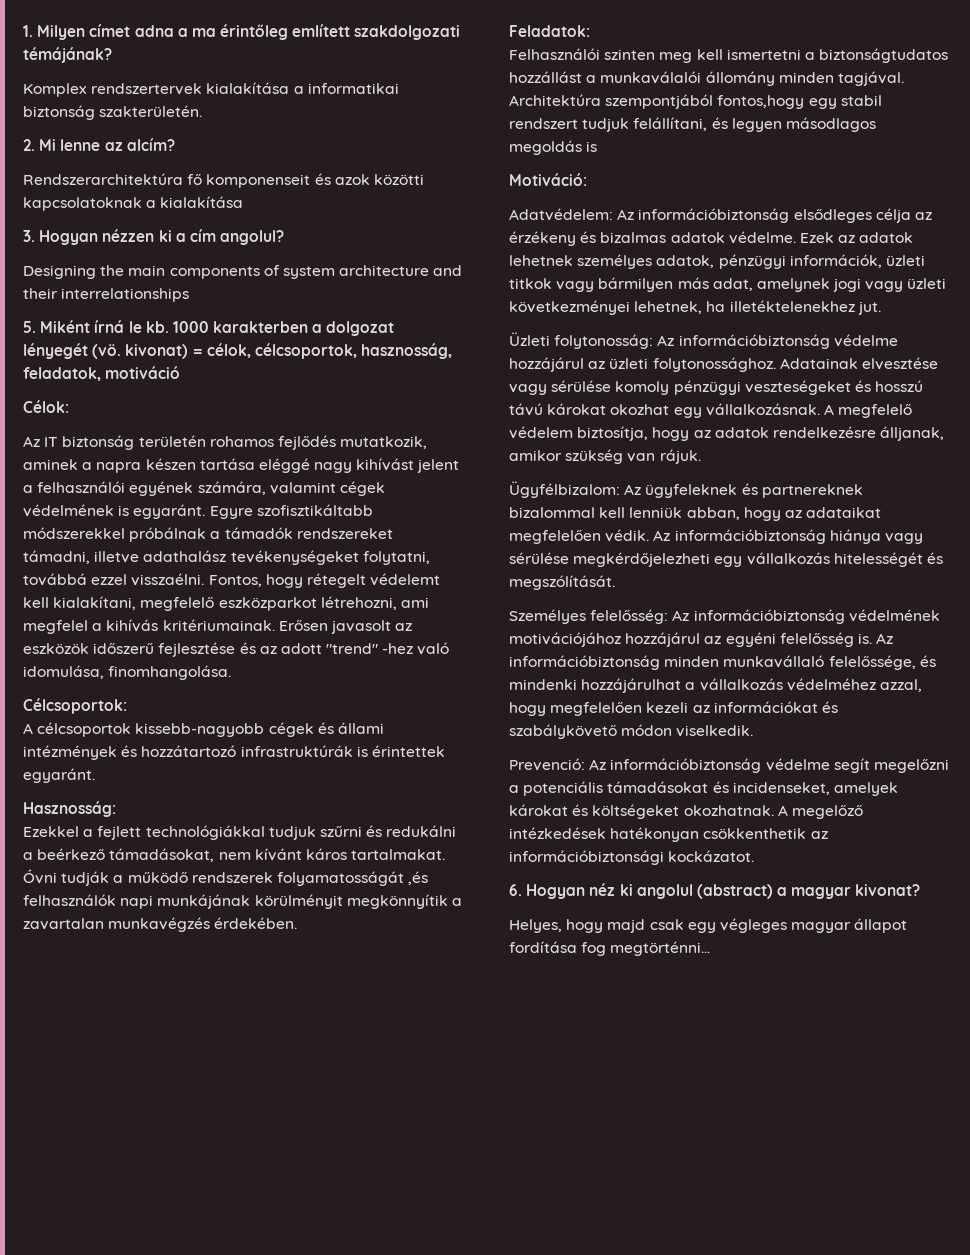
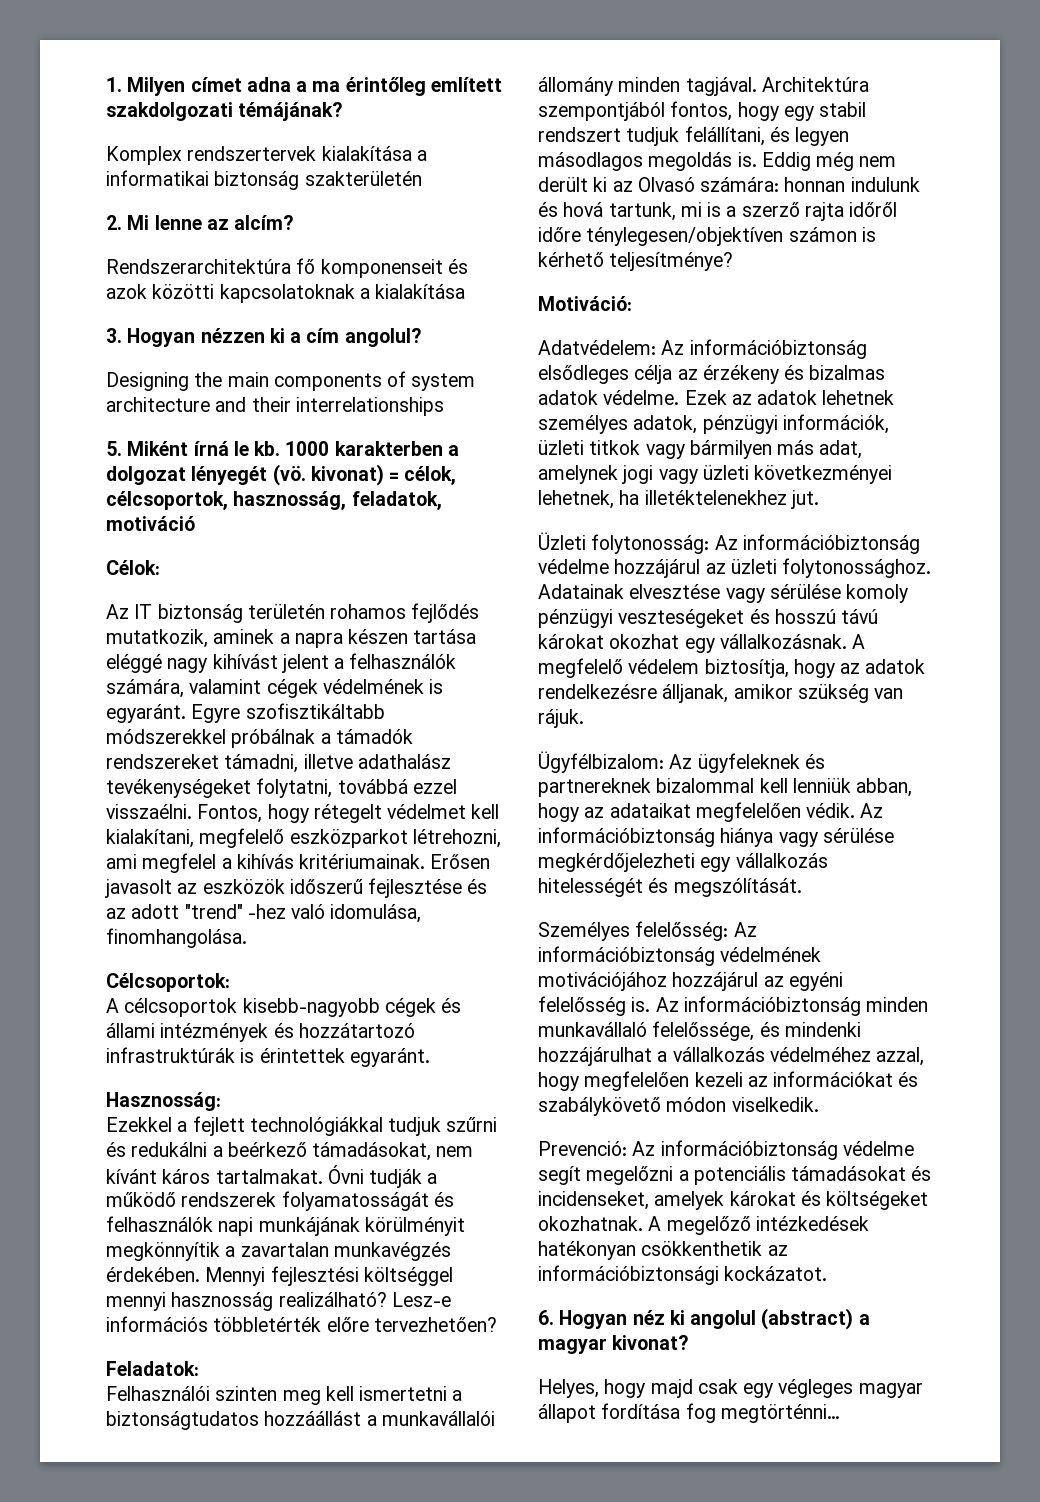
- Komplex rendszertervek kialakítása a informatikai biztonság szakterületén.
+ Komplex rendszertervek kialakítása a informatikai biztonság szakterületén
- Az IT biztonság területén rohamos fejlődés mutatkozik, aminek a napra készen tartása eléggé nagy kihívást jelent a felhasználói egyének számára, valamint cégek védelmének is egyaránt.
+ Az IT biztonság területén rohamos fejlődés mutatkozik, aminek a napra készen tartása eléggé nagy kihívást jelent a felhasználók számára, valamint cégek védelmének is egyaránt.
- Fontos, hogy rétegelt védelemt kell kialakítani, megfelelő eszközparkot létrehozni, ami megfelel a kihívás kritériumainak.
+ Fontos, hogy rétegelt védelmet kell kialakítani, megfelelő eszközparkot létrehozni, ami megfelel a kihívás kritériumainak.
- A célcsoportok kissebb-nagyobb cégek és állami intézmények és hozzátartozó infrastruktúrák is érintettek egyaránt.
+ A célcsoportok kisebb-nagyobb cégek és állami intézmények és hozzátartozó infrastruktúrák is érintettek egyaránt.
- Óvni tudják a működő rendszerek folyamatosságát ,és felhasználók napi munkájának körülményit megkönnyítik a zavartalan munkavégzés érdekében.
+ Óvni tudják a működő rendszerek folyamatosságát és felhasználók napi munkájának körülményit megkönnyítik a zavartalan munkavégzés érdekében. Mennyi fejlesztési költséggel mennyi hasznosság realizálható? Lesz-e információs többletérték előre tervezhetően?
- Felhasználói szinten meg kell ismertetni a biztonságtudatos hozzállást a munkaválalói állomány minden tagjával.
+ Felhasználói szinten meg kell ismertetni a biztonságtudatos hozzáállást a munkavállalói állomány minden tagjával.
- Architektúra szempontjából fontos,hogy egy stabil rendszert tudjuk felállítani, és legyen másodlagos megoldás is
+ Architektúra szempontjából fontos, hogy egy stabil rendszert tudjuk felállítani, és legyen másodlagos megoldás is. Eddig még nem derült ki az Olvasó számára: honnan indulunk és hová tartunk, mi is a szerző rajta időről időre ténylegesen/objektíven számon is kérhető teljesítménye?

